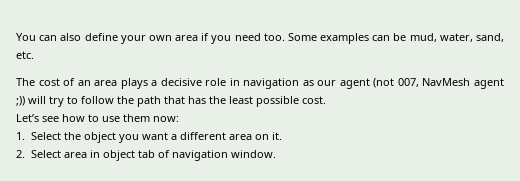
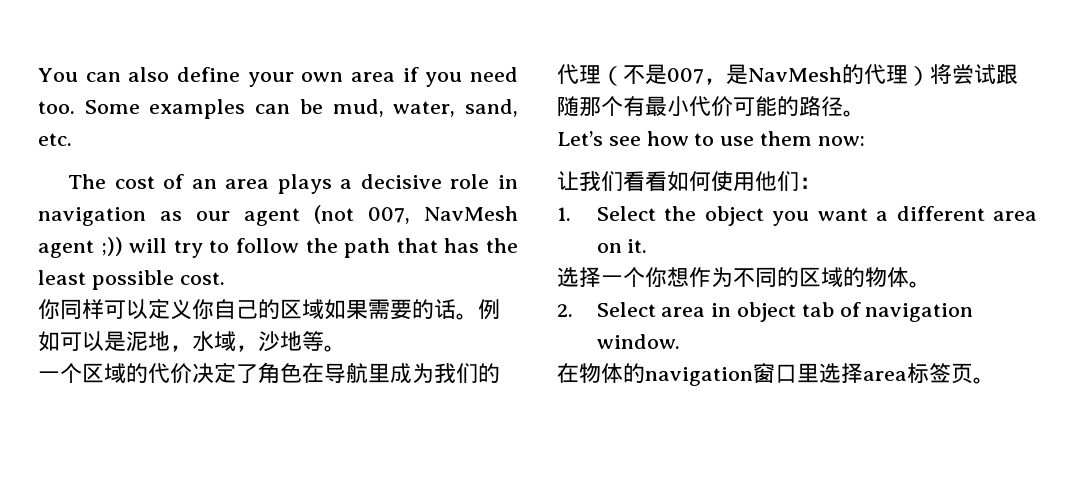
+ 你同样可以定义你自己的区域如果需要的话。例如可以是泥地，水域，沙地等。
+ 一个区域的代价决定了角色在导航里成为我们的代理（不是007，是NavMesh的代理）将尝试跟随那个有最小代价可能的路径。
+ 让我们看看如何使用他们：
+ 选择一个你想作为不同的区域的物体。
+ 在物体的navigation窗口里选择area标签页。

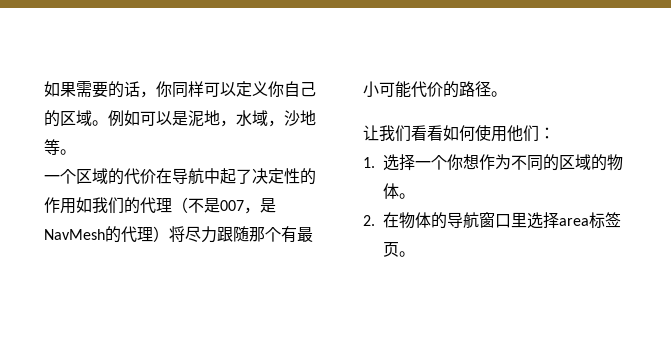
- You can also define your own area if you need too. Some examples can be mud, water, sand, etc.
- The cost of an area plays a decisive role in navigation as our agent (not 007, NavMesh agent ;)) will try to follow the path that has the least possible cost.
- 你同样可以定义你自己的区域如果需要的话。
+ 如果需要的话，你同样可以定义你自己的区域。
- 一个区域的代价决定了角色在导航里成为我们的代理（不是007，是NavMesh的代理）将尝试跟随那个有最小代价可能的路径。
+ 一个区域的代价在导航中起了决定性的作用如我们的代理（不是007，是NavMesh的代理）将尽力跟随那个有最小可能代价的路径。
- Let’s see how to use them now:
- 1. Select the object you want a different area on it.
- 选择一个你想作为不同的区域的物体。
+ 1.选择一个你想作为不同的区域的物体。
- 2. Select area in object tab of navigation window.
- 在物体的navigation窗口里选择area标签页。
+ 2.在物体的导航窗口里选择area标签页。

